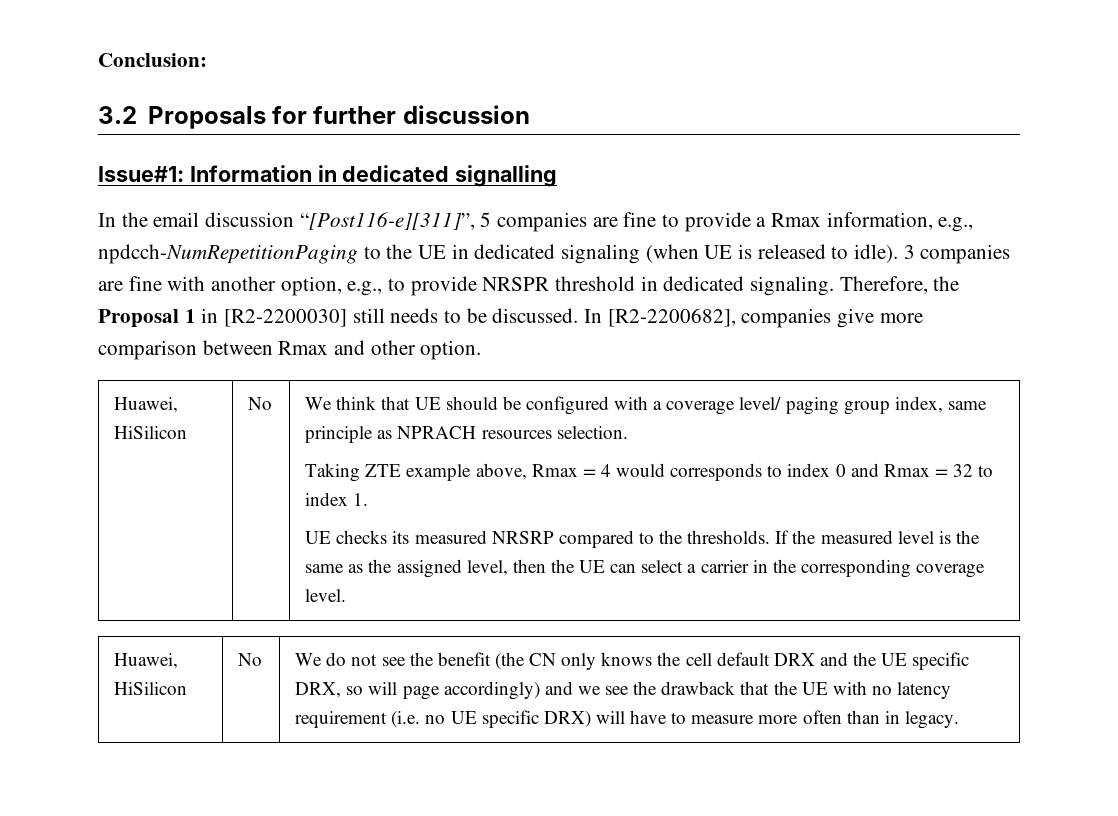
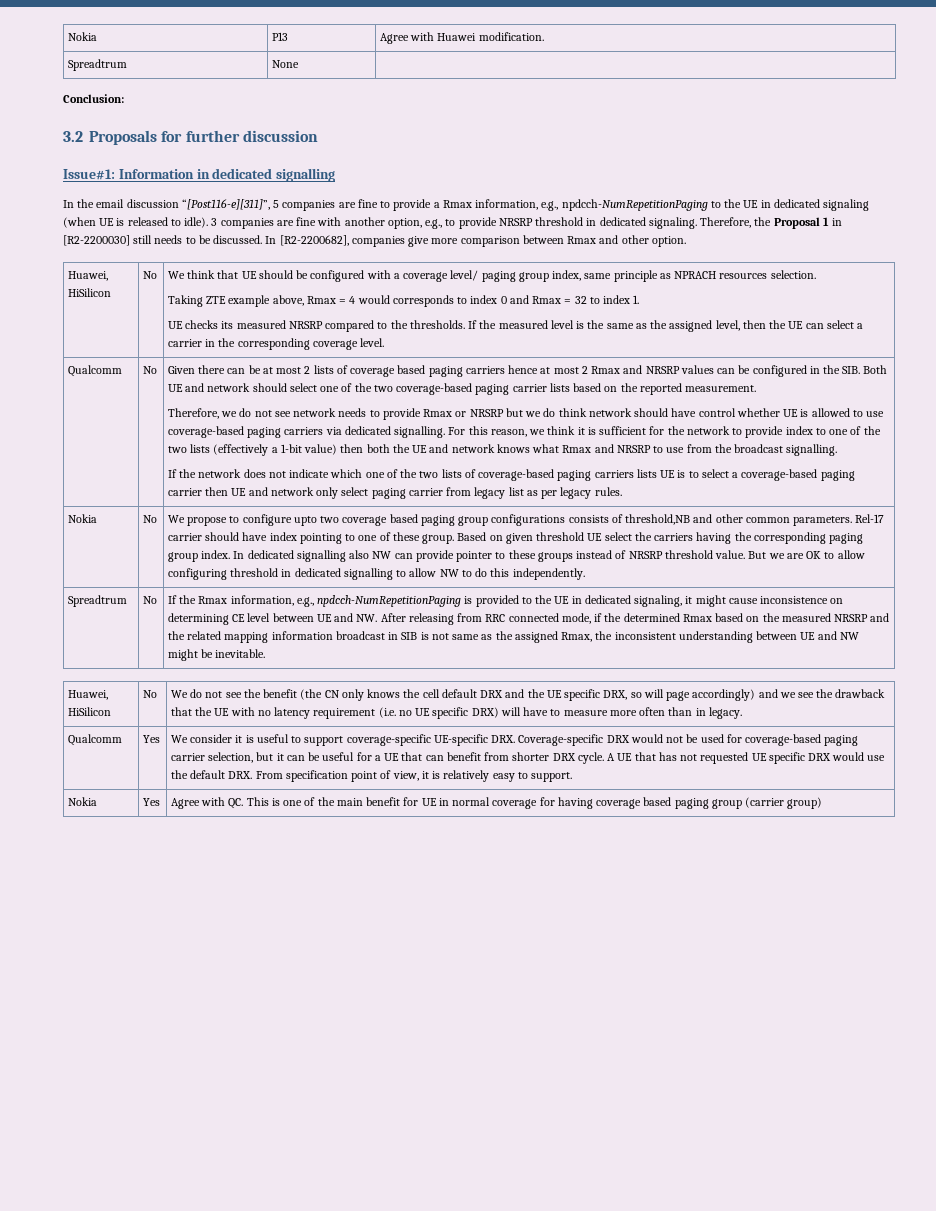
+ Nokia | P13 | Agree with Huawei modification.
+ Spreadtrum | None |
- 3 companies are fine with another option, e.g., to provide NRSPR threshold in dedicated signaling.
+ 3 companies are fine with another option, e.g., to provide NRSRP threshold in dedicated signaling.
+ Qualcomm | No | Given there can be at most 2 lists of coverage based paging carriers hence at most 2 Rmax and NRSRP values can be configured in the SIB. Both UE and network should select one of the two coverage-based paging carrier lists based on the reported measurement.
+ Therefore, we do not see network needs to provide Rmax or NRSRP but we do think network should have control whether UE is allowed to use coverage-based paging carriers via dedicated signalling. For this reason, we think it is sufficient for the network to provide index to one of the two lists (effectively a 1-bit value) then both the UE and network knows what Rmax and NRSRP to use from the broadcast signalling.
+ If the network does not indicate which one of the two lists of coverage-based paging carriers lists UE is to select a coverage-based paging carrier then UE and network only select paging carrier from legacy list as per legacy rules.
+ Nokia | No | We propose to configure upto two coverage based paging group configurations consists of threshold,NB and other common parameters. Rel-17 carrier should have index pointing to one of these group. Based on given threshold UE select the carriers having the corresponding paging group index. In dedicated signalling also NW can provide pointer to these groups instead of NRSRP threshold value. But we are OK to allow configuring threshold in dedicated signalling to allow NW to do this independently.
+ Spreadtrum | No | If the Rmax information, e.g., npdcch-NumRepetitionPaging is provided to the UE in dedicated signaling, it might cause inconsistence on determining CE level between UE and NW. After releasing from RRC connected mode, if the determined Rmax based on the measured NRSRP and the related mapping information broadcast in SIB is not same as the assigned Rmax, the inconsistent understanding between UE and NW might be inevitable.
+ Qualcomm | Yes | We consider it is useful to support coverage-specific UE-specific DRX. Coverage-specific DRX would not be used for coverage-based paging carrier selection, but it can be useful for a UE that can benefit from shorter DRX cycle. A UE that has not requested UE specific DRX would use the default DRX. From specification point of view, it is relatively easy to support.
+ Nokia | Yes | Agree with QC. This is one of the main benefit for UE in normal coverage for having coverage based paging group (carrier group)

